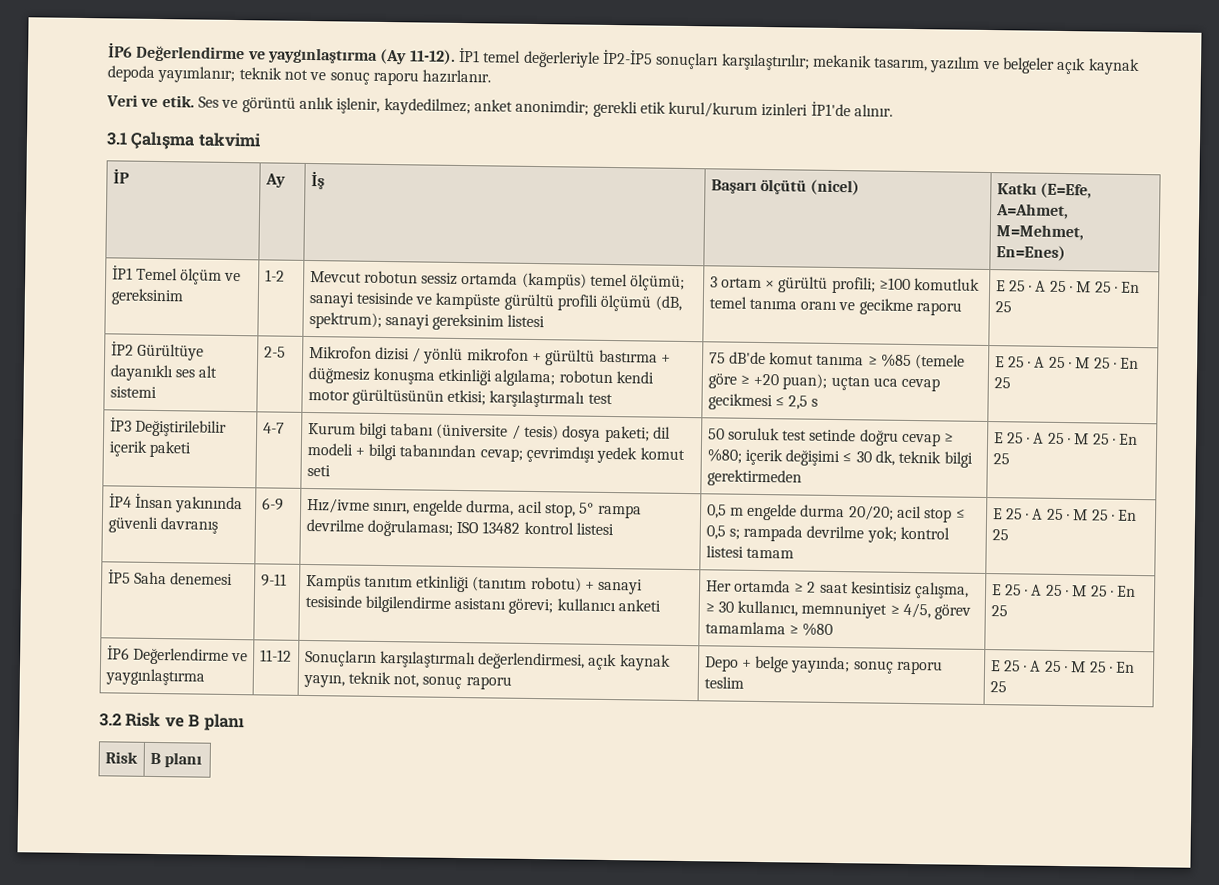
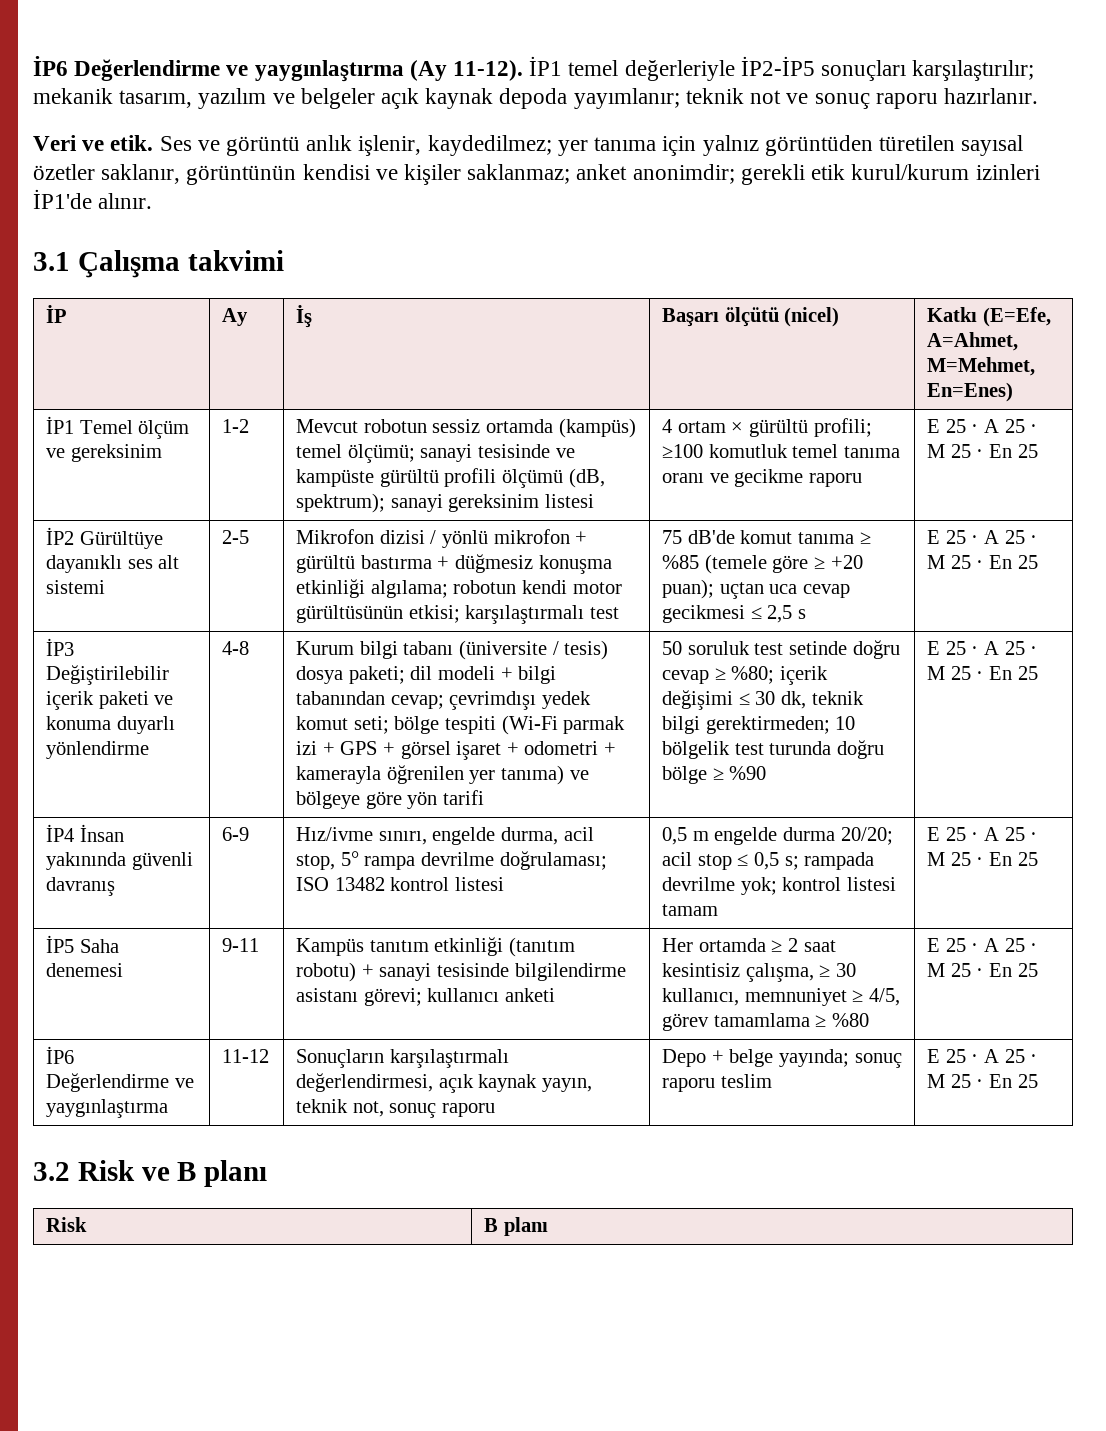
- Ses ve görüntü anlık işlenir, kaydedilmez; anket anonimdir; gerekli etik kurul/kurum izinleri İP1'de alınır.
+ Ses ve görüntü anlık işlenir, kaydedilmez; yer tanıma için yalnız görüntüden türetilen sayısal özetler saklanır, görüntünün kendisi ve kişiler saklanmaz; anket anonimdir; gerekli etik kurul/kurum izinleri İP1'de alınır.
- 3 ortam × gürültü profili; ≥100 komutluk temel tanıma oranı ve gecikme raporu
+ 4 ortam × gürültü profili; ≥100 komutluk temel tanıma oranı ve gecikme raporu
- İP3 Değiştirilebilir içerik paketi | 4-7
+ İP3 Değiştirilebilir içerik paketi ve konuma duyarlı yönlendirme | 4-8
- Kurum bilgi tabanı (üniversite / tesis) dosya paketi; dil modeli + bilgi tabanından cevap; çevrimdışı yedek komut seti
+ Kurum bilgi tabanı (üniversite / tesis) dosya paketi; dil modeli + bilgi tabanından cevap; çevrimdışı yedek komut seti; bölge tespiti (Wi-Fi parmak izi + GPS + görsel işaret + odometri + kamerayla öğrenilen yer tanıma) ve bölgeye göre yön tarifi
- 50 soruluk test setinde doğru cevap ≥ %80; içerik değişimi ≤ 30 dk, teknik bilgi gerektirmeden
+ 50 soruluk test setinde doğru cevap ≥ %80; içerik değişimi ≤ 30 dk, teknik bilgi gerektirmeden; 10 bölgelik test turunda doğru bölge ≥ %90

